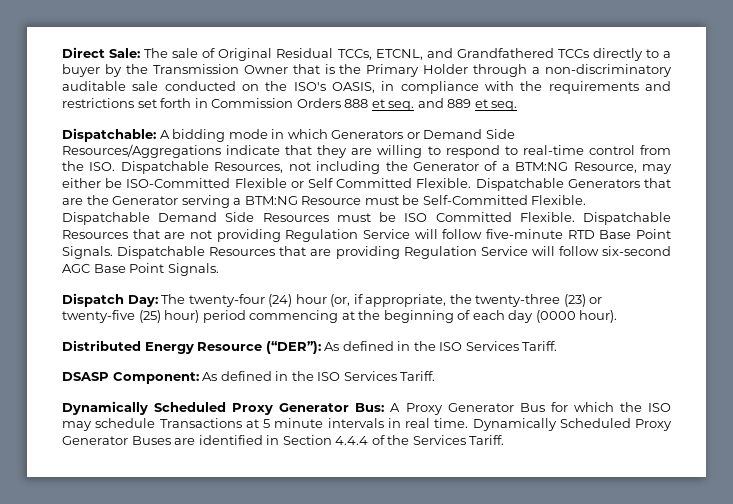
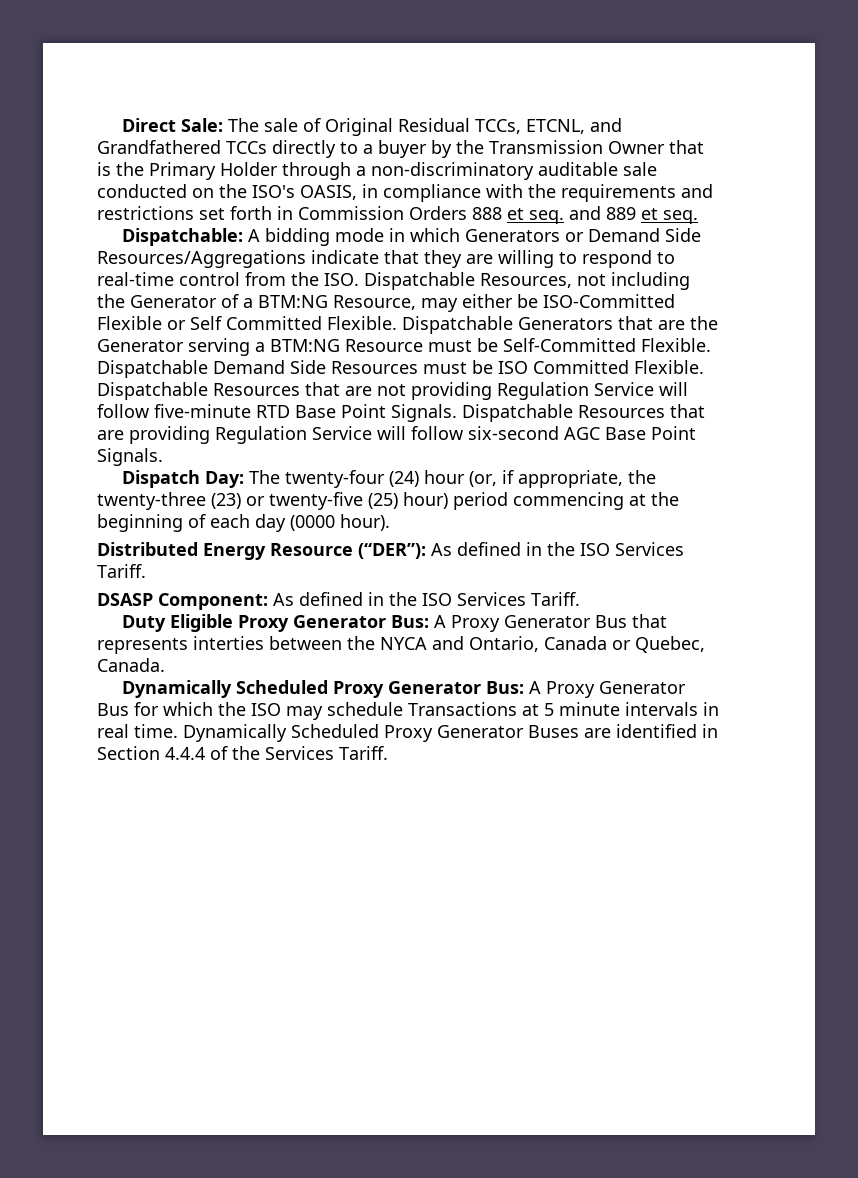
+ Duty Eligible Proxy Generator Bus: A Proxy Generator Bus that represents interties between the NYCA and Ontario, Canada or Quebec, Canada.

